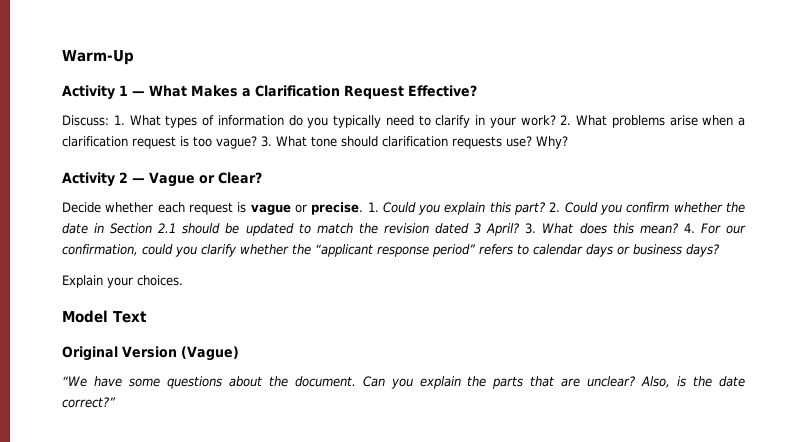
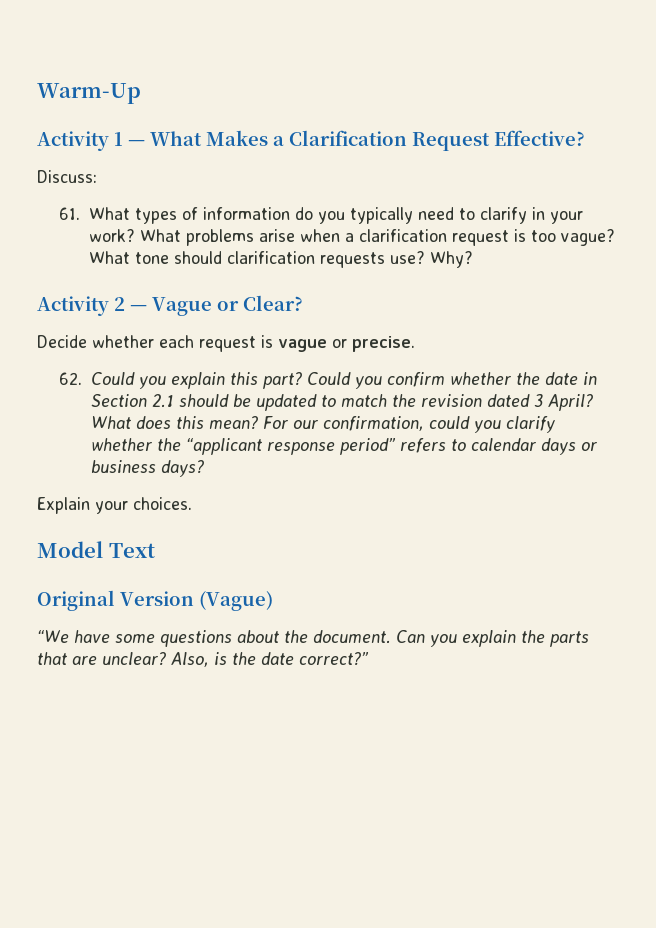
- Discuss: 1. What types of information do you typically need to clarify in your work?
+ Discuss:
+ 61. What types of information do you typically need to clarify in your work?
- 2. What problems arise when a clarification request is too vague?
+ What problems arise when a clarification request is too vague?
- 3. What tone should clarification requests use?
+ What tone should clarification requests use?
- Decide whether each request is vague or precise. 1. Could you explain this part?
+ Decide whether each request is vague or precise.
+ 62. Could you explain this part?
- 2. Could you confirm whether the date in Section 2.1 should be updated to match the revision dated 3 April?
+ Could you confirm whether the date in Section 2.1 should be updated to match the revision dated 3 April?
- 3. What does this mean?
+ What does this mean?
- 4. For our confirmation, could you clarify whether the “applicant response period” refers to calendar days or business days?
+ For our confirmation, could you clarify whether the “applicant response period” refers to calendar days or business days?

